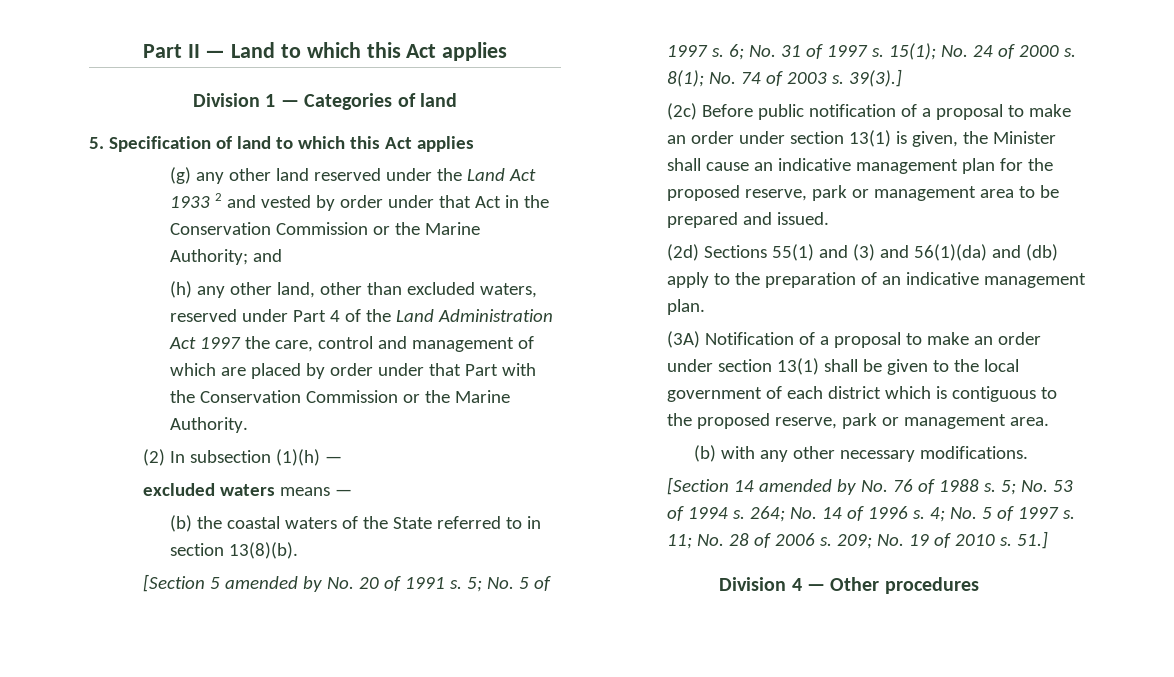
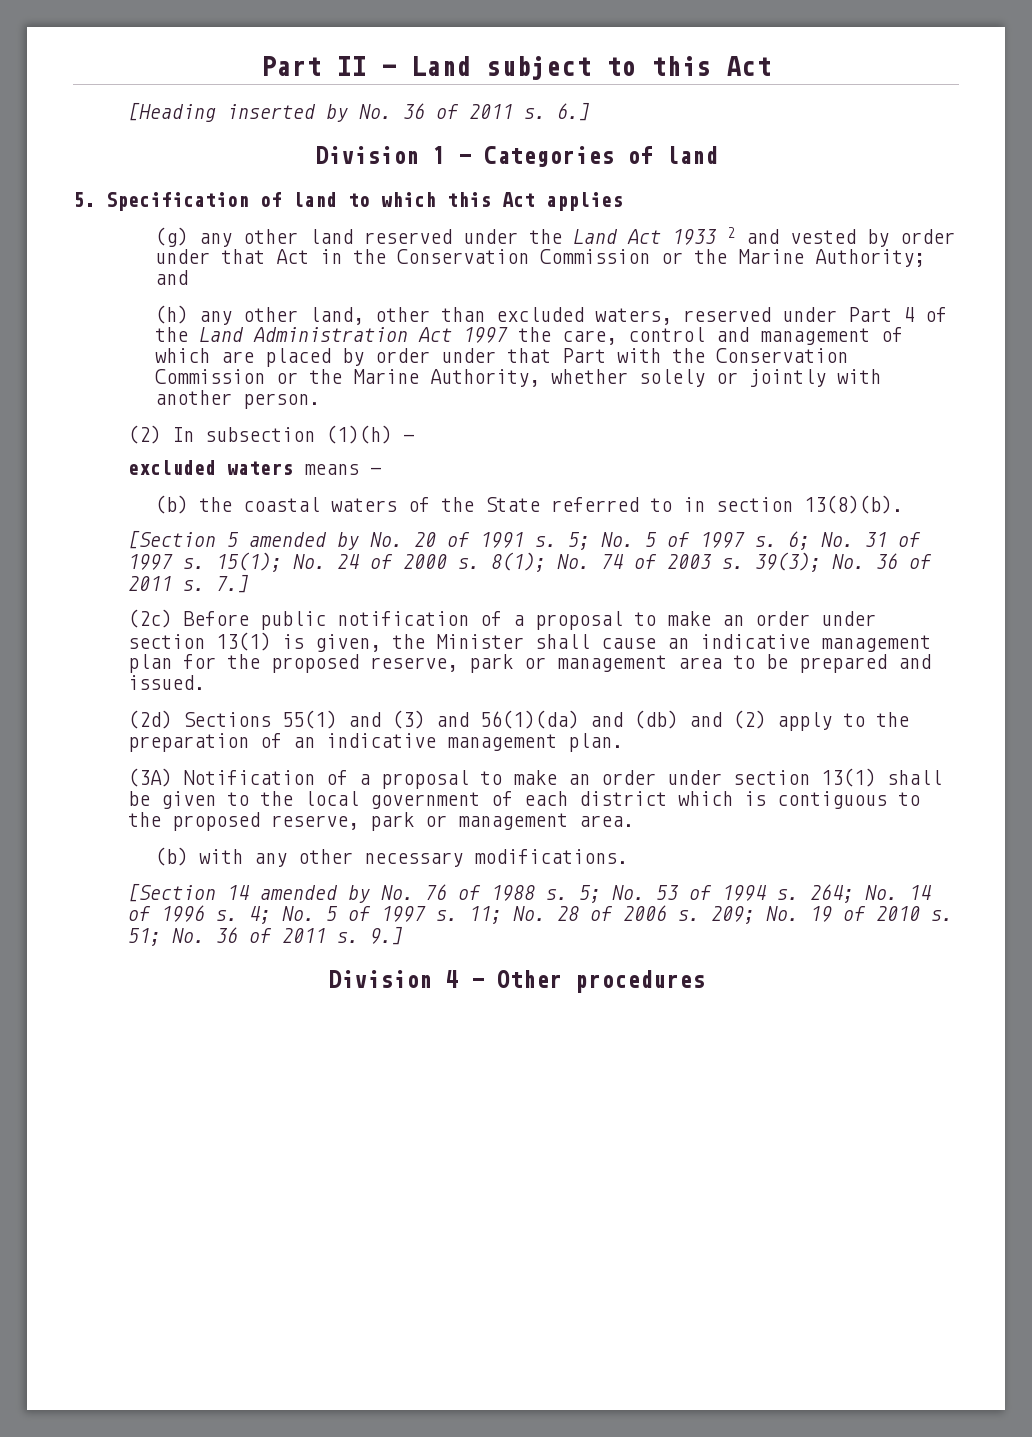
- Part II — Land to which this Act applies
+ Part II — Land subject to this Act
+ [Heading inserted by No. 36 of 2011 s. 6.]
- (h) any other land, other than excluded waters, reserved under Part 4 of the Land Administration Act 1997 the care, control and management of which are placed by order under that Part with the Conservation Commission or the Marine Authority.
+ (h) any other land, other than excluded waters, reserved under Part 4 of the Land Administration Act 1997 the care, control and management of which are placed by order under that Part with the Conservation Commission or the Marine Authority, whether solely or jointly with another person.
- 39(3).]
+ 39(3); No. 36 of 2011 s. 7.]
- (2d) Sections 55(1) and (3) and 56(1)(da) and (db) apply to the preparation of an indicative management plan.
+ (2d) Sections 55(1) and (3) and 56(1)(da) and (db) and (2) apply to the preparation of an indicative management plan.
- 51.]
+ 51; No. 36 of 2011 s. 9.]

